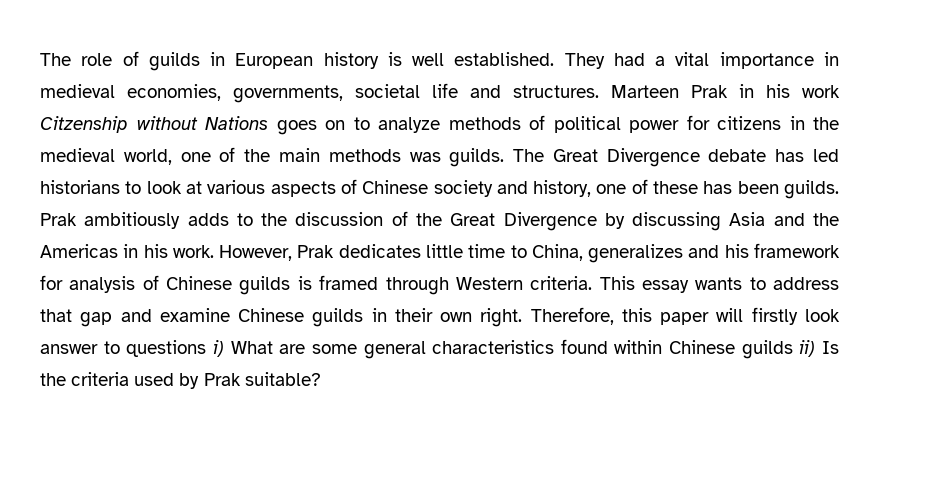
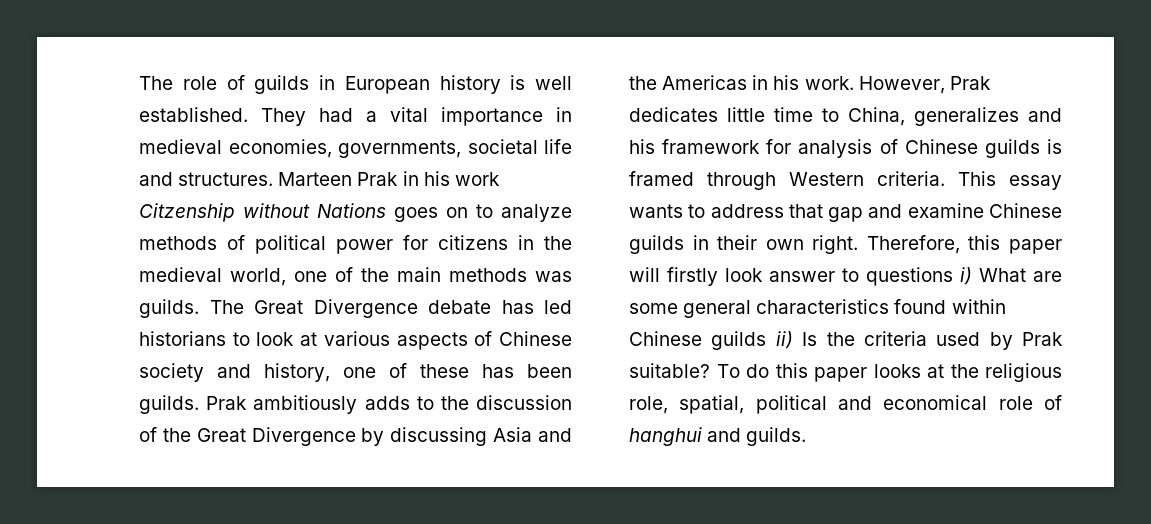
+ To do this paper looks at the religious role, spatial, political and economical role of hanghui and guilds.

